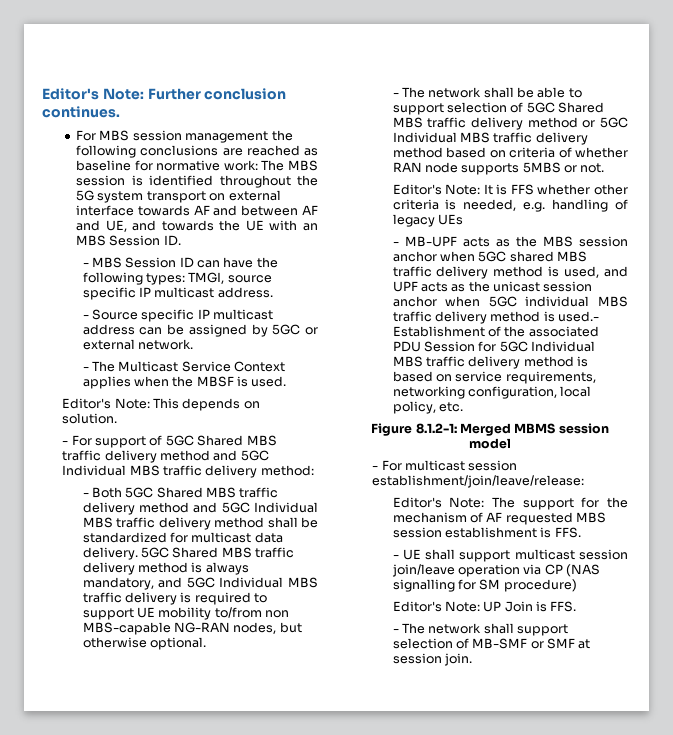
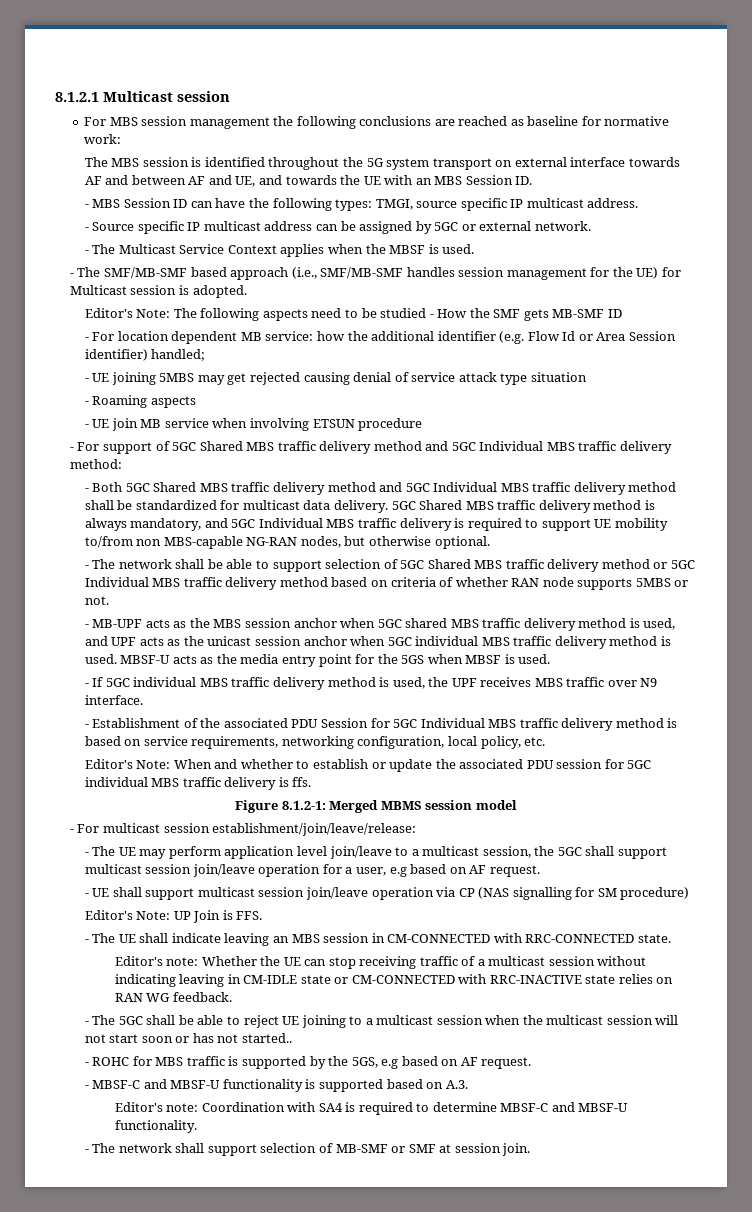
- Editor's Note: Further conclusion continues.
+ 8.1.2.1 Multicast session
- For MBS session management the following conclusions are reached as baseline for normative work: The MBS session is identified throughout the 5G system transport on external interface towards AF and between AF and UE, and towards the UE with an MBS Session ID.
+ For MBS session management the following conclusions are reached as baseline for normative work:
+ The MBS session is identified throughout the 5G system transport on external interface towards AF and between AF and UE, and towards the UE with an MBS Session ID.
- Editor's Note: This depends on solution.
+ - The SMF/MB-SMF based approach (i.e., SMF/MB-SMF handles session management for the UE) for Multicast session is adopted.
+ Editor's Note: The following aspects need to be studied - How the SMF gets MB-SMF ID
+ - For location dependent MB service: how the additional identifier (e.g. Flow Id or Area Session identifier) handled;
+ - UE joining 5MBS may get rejected causing denial of service attack type situation
+ - Roaming aspects
+ - UE join MB service when involving ETSUN procedure
- Editor's Note: It is FFS whether other criteria is needed, e.g. handling of legacy UEs
- - MB-UPF acts as the MBS session anchor when 5GC shared MBS traffic delivery method is used, and UPF acts as the unicast session anchor when 5GC individual MBS traffic delivery method is used.- Establishment of the associated PDU Session for 5GC Individual MBS traffic delivery method is based on service requirements, networking configuration, local policy, etc.
+ - MB-UPF acts as the MBS session anchor when 5GC shared MBS traffic delivery method is used, and UPF acts as the unicast session anchor when 5GC individual MBS traffic delivery method is used. MBSF-U acts as the media entry point for the 5GS when MBSF is used.
+ - If 5GC individual MBS traffic delivery method is used, the UPF receives MBS traffic over N9 interface.
+ - Establishment of the associated PDU Session for 5GC Individual MBS traffic delivery method is based on service requirements, networking configuration, local policy, etc.
+ Editor's Note: When and whether to establish or update the associated PDU session for 5GC individual MBS traffic delivery is ffs.
- Editor's Note: The support for the mechanism of AF requested MBS session establishment is FFS.
+ - The UE may perform application level join/leave to a multicast session, the 5GC shall support multicast session join/leave operation for a user, e.g based on AF request.
+ - The UE shall indicate leaving an MBS session in CM-CONNECTED with RRC-CONNECTED state.
+ Editor's note: Whether the UE can stop receiving traffic of a multicast session without indicating leaving in CM-IDLE state or CM-CONNECTED with RRC-INACTIVE state relies on RAN WG feedback.
+ - The 5GC shall be able to reject UE joining to a multicast session when the multicast session will not start soon or has not started..
+ - ROHC for MBS traffic is supported by the 5GS, e.g based on AF request.
+ - MBSF-C and MBSF-U functionality is supported based on A.3.
+ Editor's note: Coordination with SA4 is required to determine MBSF-C and MBSF-U functionality.

